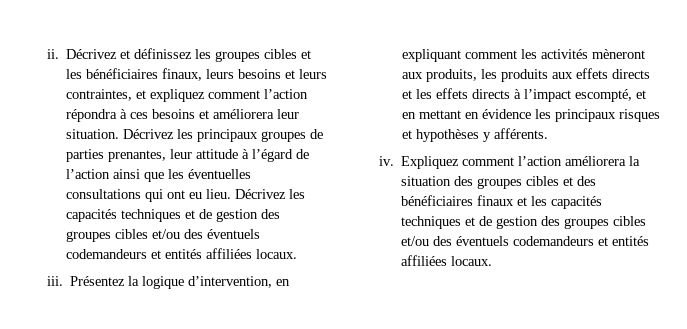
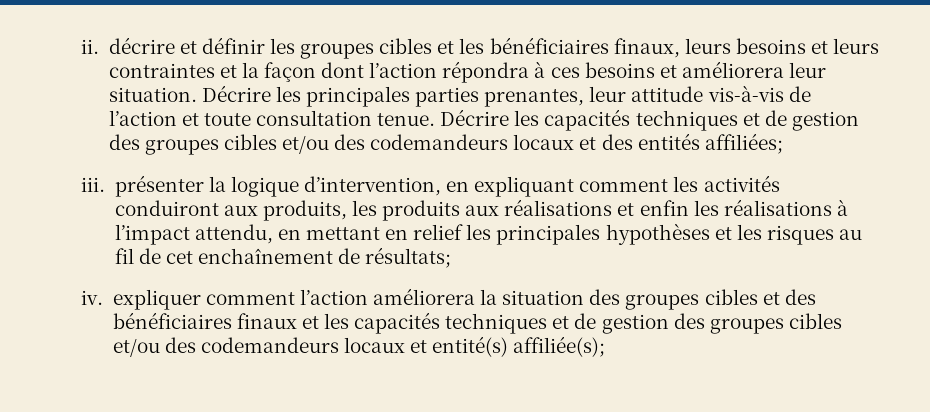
- ii. Décrivez et définissez les groupes cibles et les bénéficiaires finaux, leurs besoins et leurs contraintes, et expliquez comment l’action répondra à ces besoins et améliorera leur situation.
+ ii. décrire et définir les groupes cibles et les bénéficiaires finaux, leurs besoins et leurs contraintes et la façon dont l’action répondra à ces besoins et améliorera leur situation.
- Décrivez les principaux groupes de parties prenantes, leur attitude à l’égard de l’action ainsi que les éventuelles consultations qui ont eu lieu. Décrivez les capacités techniques et de gestion des groupes cibles et/ou des éventuels codemandeurs et entités affiliées locaux.
+ Décrire les principales parties prenantes, leur attitude vis-à-vis de l’action et toute consultation tenue. Décrire les capacités techniques et de gestion des groupes cibles et/ou des codemandeurs locaux et des entités affiliées;
- iii. Présentez la logique d’intervention, en expliquant comment les activités mèneront aux produits, les produits aux effets directs et les effets directs à l’impact escompté, et en mettant en évidence les principaux risques et hypothèses y afférents.
+ iii. présenter la logique d’intervention, en expliquant comment les activités conduiront aux produits, les produits aux réalisations et enfin les réalisations à l’impact attendu, en mettant en relief les principales hypothèses et les risques au fil de cet enchaînement de résultats;
- iv. Expliquez comment l’action améliorera la situation des groupes cibles et des bénéficiaires finaux et les capacités techniques et de gestion des groupes cibles et/ou des éventuels codemandeurs et entités affiliées locaux.
+ iv. expliquer comment l’action améliorera la situation des groupes cibles et des bénéficiaires finaux et les capacités techniques et de gestion des groupes cibles et/ou des codemandeurs locaux et entité(s) affiliée(s);

